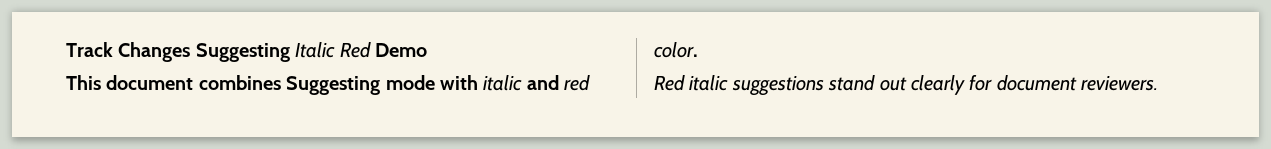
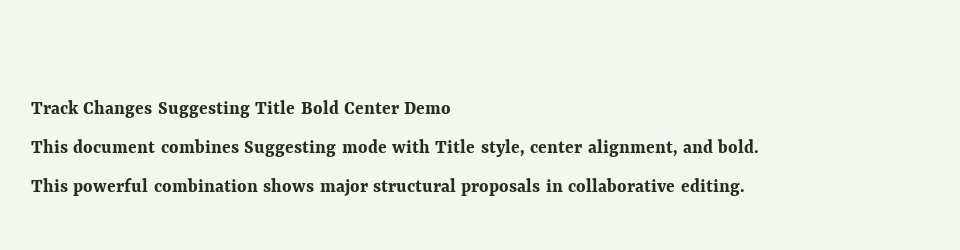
- Track Changes Suggesting Italic Red Demo
+ Track Changes Suggesting Title Bold Center Demo
- This document combines Suggesting mode with italic and red color.
- Red italic suggestions stand out clearly for document reviewers.
+ This document combines Suggesting mode with Title style, center alignment, and bold.
+ This powerful combination shows major structural proposals in collaborative editing.

